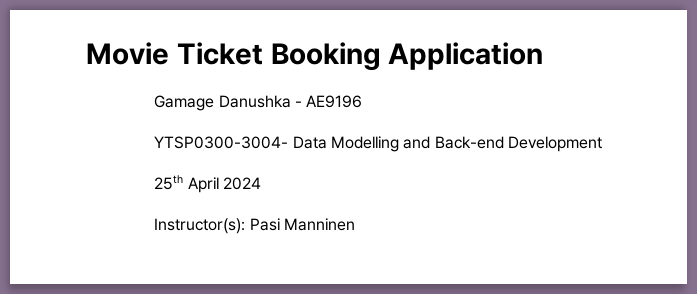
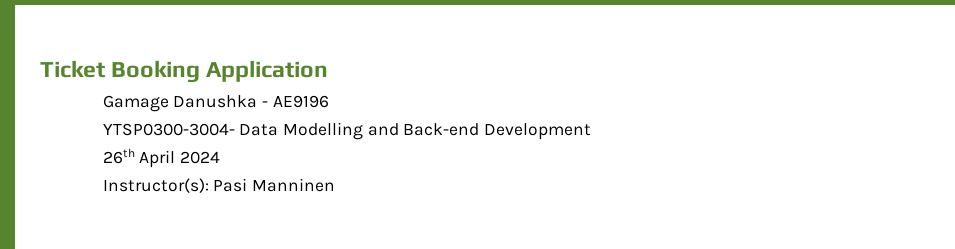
- Movie Ticket Booking Application
+ Ticket Booking Application
- 25th April 2024
+ 26th April 2024

